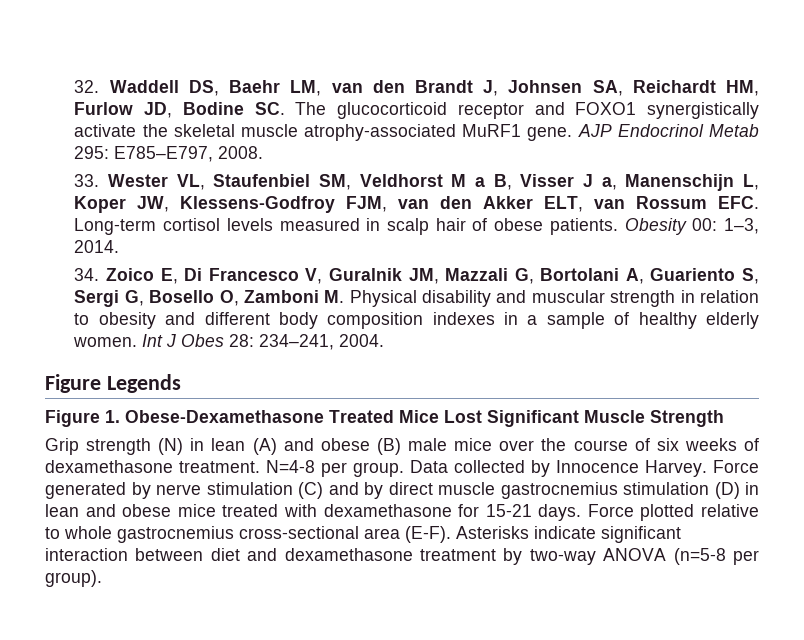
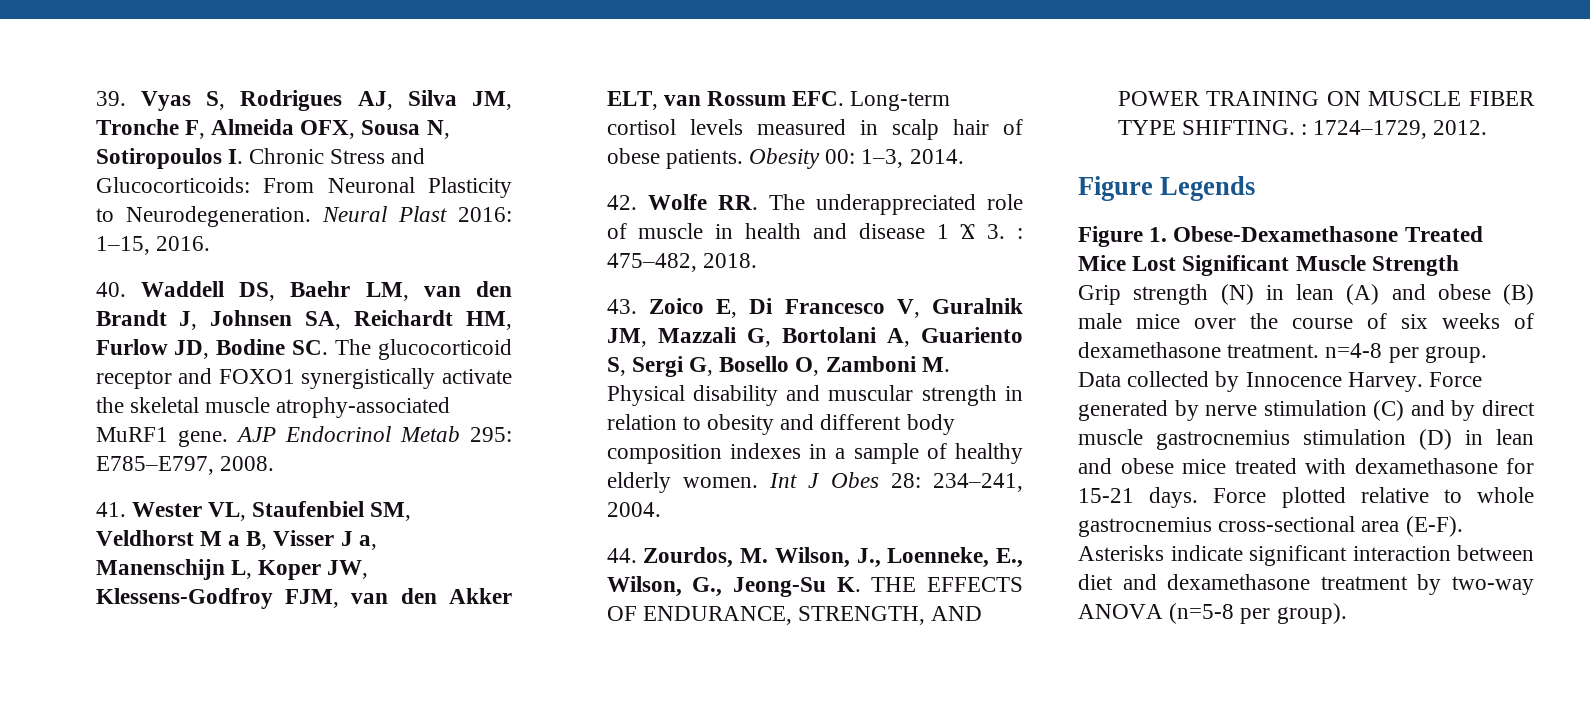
- 32. Waddell DS, Baehr LM, van den Brandt J, Johnsen SA, Reichardt HM, Furlow JD, Bodine SC. The glucocorticoid receptor and FOXO1 synergistically activate the skeletal muscle atrophy-associated MuRF1 gene.
+ 39. Vyas S, Rodrigues AJ, Silva JM, Tronche F, Almeida OFX, Sousa N, Sotiropoulos I. Chronic Stress and Glucocorticoids: From Neuronal Plasticity to Neurodegeneration. Neural Plast 2016: 1–15, 2016.
+ 40. Waddell DS, Baehr LM, van den Brandt J, Johnsen SA, Reichardt HM, Furlow JD, Bodine SC. The glucocorticoid receptor and FOXO1 synergistically activate the skeletal muscle atrophy-associated MuRF1 gene.
- 33. Wester VL, Staufenbiel SM, Veldhorst M a B, Visser J a, Manenschijn L, Koper JW, Klessens-Godfroy FJM, van den Akker ELT, van Rossum EFC. Long-term cortisol levels measured in scalp hair of obese patients.
+ 41. Wester VL, Staufenbiel SM, Veldhorst M a B, Visser J a, Manenschijn L, Koper JW, Klessens-Godfroy FJM, van den Akker ELT, van Rossum EFC. Long-term cortisol levels measured in scalp hair of obese patients.
- 34. Zoico E, Di Francesco V, Guralnik JM, Mazzali G, Bortolani A, Guariento S, Sergi G, Bosello O, Zamboni M. Physical disability and muscular strength in relation to obesity and different body composition indexes in a sample of healthy elderly women.
+ 42. Wolfe RR. The underappreciated role of muscle in health and disease 1 Ϫ 3. : 475–482, 2018.
+ 43. Zoico E, Di Francesco V, Guralnik JM, Mazzali G, Bortolani A, Guariento S, Sergi G, Bosello O, Zamboni M. Physical disability and muscular strength in relation to obesity and different body composition indexes in a sample of healthy elderly women.
+ 44. Zourdos, M. Wilson, J., Loenneke, E., Wilson, G., Jeong-Su K. THE EFFECTS OF ENDURANCE, STRENGTH, AND POWER TRAINING ON MUSCLE FIBER TYPE SHIFTING. : 1724–1729, 2012.
- Grip strength (N) in lean (A) and obese (B) male mice over the course of six weeks of dexamethasone treatment. N=4-8 per group.
+ Grip strength (N) in lean (A) and obese (B) male mice over the course of six weeks of dexamethasone treatment. n=4-8 per group.

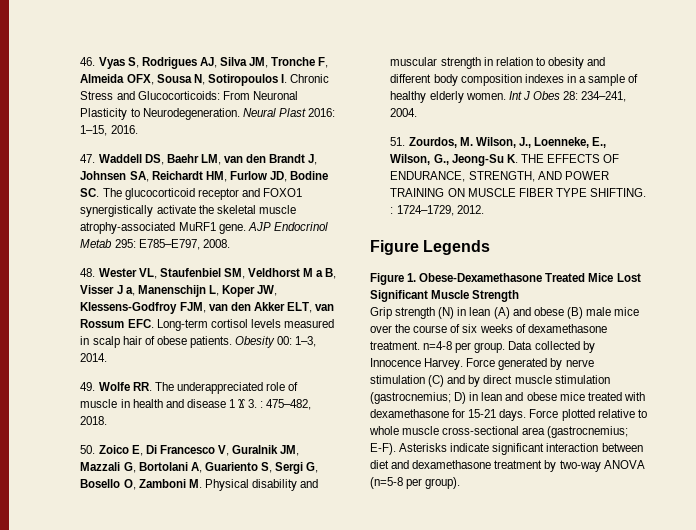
- 39. Vyas S, Rodrigues AJ, Silva JM, Tronche F, Almeida OFX, Sousa N, Sotiropoulos I. Chronic Stress and Glucocorticoids: From Neuronal Plasticity to Neurodegeneration.
+ 46. Vyas S, Rodrigues AJ, Silva JM, Tronche F, Almeida OFX, Sousa N, Sotiropoulos I. Chronic Stress and Glucocorticoids: From Neuronal Plasticity to Neurodegeneration.
- 40. Waddell DS, Baehr LM, van den Brandt J, Johnsen SA, Reichardt HM, Furlow JD, Bodine SC. The glucocorticoid receptor and FOXO1 synergistically activate the skeletal muscle atrophy-associated MuRF1 gene.
+ 47. Waddell DS, Baehr LM, van den Brandt J, Johnsen SA, Reichardt HM, Furlow JD, Bodine SC. The glucocorticoid receptor and FOXO1 synergistically activate the skeletal muscle atrophy-associated MuRF1 gene.
- 41. Wester VL, Staufenbiel SM, Veldhorst M a B, Visser J a, Manenschijn L, Koper JW, Klessens-Godfroy FJM, van den Akker ELT, van Rossum EFC. Long-term cortisol levels measured in scalp hair of obese patients.
+ 48. Wester VL, Staufenbiel SM, Veldhorst M a B, Visser J a, Manenschijn L, Koper JW, Klessens-Godfroy FJM, van den Akker ELT, van Rossum EFC. Long-term cortisol levels measured in scalp hair of obese patients.
- 42. Wolfe RR. The underappreciated role of muscle in health and disease 1 Ϫ 3. : 475–482, 2018.
+ 49. Wolfe RR. The underappreciated role of muscle in health and disease 1 Ϫ 3. : 475–482, 2018.
- 43. Zoico E, Di Francesco V, Guralnik JM, Mazzali G, Bortolani A, Guariento S, Sergi G, Bosello O, Zamboni M. Physical disability and muscular strength in relation to obesity and different body composition indexes in a sample of healthy elderly women.
+ 50. Zoico E, Di Francesco V, Guralnik JM, Mazzali G, Bortolani A, Guariento S, Sergi G, Bosello O, Zamboni M. Physical disability and muscular strength in relation to obesity and different body composition indexes in a sample of healthy elderly women.
- 44. Zourdos, M. Wilson, J., Loenneke, E., Wilson, G., Jeong-Su K. THE EFFECTS OF ENDURANCE, STRENGTH, AND POWER TRAINING ON MUSCLE FIBER TYPE SHIFTING. : 1724–1729, 2012.
+ 51. Zourdos, M. Wilson, J., Loenneke, E., Wilson, G., Jeong-Su K. THE EFFECTS OF ENDURANCE, STRENGTH, AND POWER TRAINING ON MUSCLE FIBER TYPE SHIFTING. : 1724–1729, 2012.
- Force generated by nerve stimulation (C) and by direct muscle gastrocnemius stimulation (D) in lean and obese mice treated with dexamethasone for 15-21 days.
+ Force generated by nerve stimulation (C) and by direct muscle stimulation (gastrocnemius; D) in lean and obese mice treated with dexamethasone for 15-21 days.
- Force plotted relative to whole gastrocnemius cross-sectional area (E-F).
+ Force plotted relative to whole muscle cross-sectional area (gastrocnemius; E-F).

